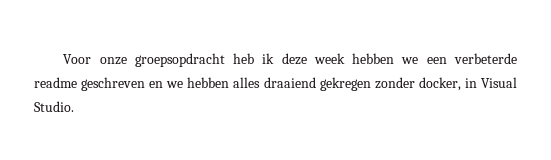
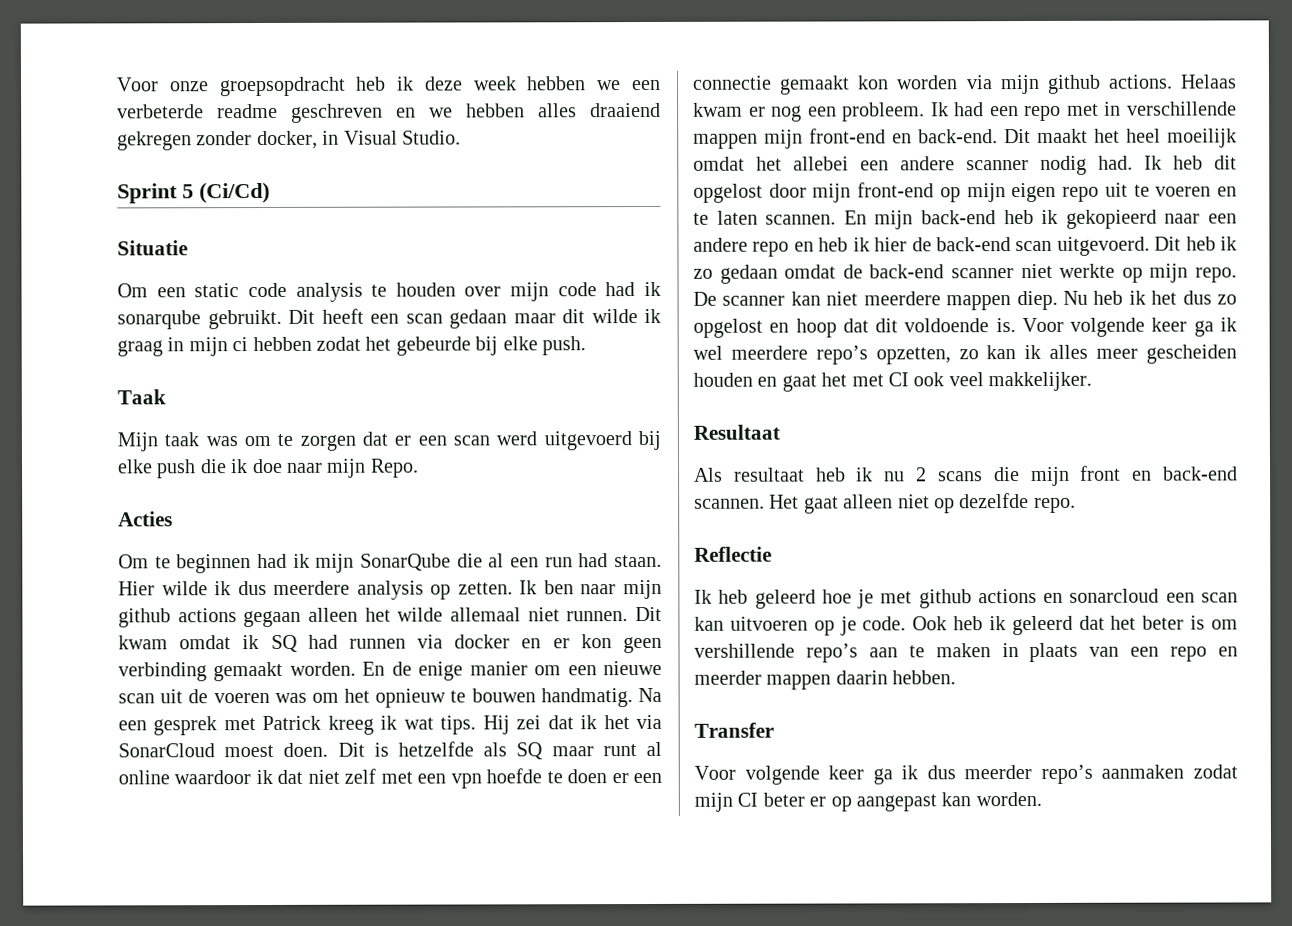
+ Sprint 5 (Ci/Cd)
+ Situatie
+ Om een static code analysis te houden over mijn code had ik sonarqube gebruikt. Dit heeft een scan gedaan maar dit wilde ik graag in mijn ci hebben zodat het gebeurde bij elke push.
+ Taak
+ Mijn taak was om te zorgen dat er een scan werd uitgevoerd bij elke push die ik doe naar mijn Repo.
+ Acties
+ Om te beginnen had ik mijn SonarQube die al een run had staan. Hier wilde ik dus meerdere analysis op zetten. Ik ben naar mijn github actions gegaan alleen het wilde allemaal niet runnen. Dit kwam omdat ik SQ had runnen via docker en er kon geen verbinding gemaakt worden. En de enige manier om een nieuwe scan uit de voeren was om het opnieuw te bouwen handmatig. Na een gesprek met Patrick kreeg ik wat tips. Hij zei dat ik het via SonarCloud moest doen. Dit is hetzelfde als SQ maar runt al online waardoor ik dat niet zelf met een vpn hoefde te doen er een connectie gemaakt kon worden via mijn github actions. Helaas kwam er nog een probleem. Ik had een repo met in verschillende mappen mijn front-end en back-end. Dit maakt het heel moeilijk omdat het allebei een andere scanner nodig had. Ik heb dit opgelost door mijn front-end op mijn eigen repo uit te voeren en te laten scannen. En mijn back-end heb ik gekopieerd naar een andere repo en heb ik hier de back-end scan uitgevoerd. Dit heb ik zo gedaan omdat de back-end scanner niet werkte op mijn repo. De scanner kan niet meerdere mappen diep. Nu heb ik het dus zo opgelost en hoop dat dit voldoende is. Voor volgende keer ga ik wel meerdere repo’s opzetten, zo kan ik alles meer gescheiden houden en gaat het met CI ook veel makkelijker.
+ Resultaat
+ Als resultaat heb ik nu 2 scans die mijn front en back-end scannen. Het gaat alleen niet op dezelfde repo.
+ Reflectie
+ Ik heb geleerd hoe je met github actions en sonarcloud een scan kan uitvoeren op je code. Ook heb ik geleerd dat het beter is om vershillende repo’s aan te maken in plaats van een repo en meerder mappen daarin hebben.
+ Transfer
+ Voor volgende keer ga ik dus meerder repo’s aanmaken zodat mijn CI beter er op aangepast kan worden.

